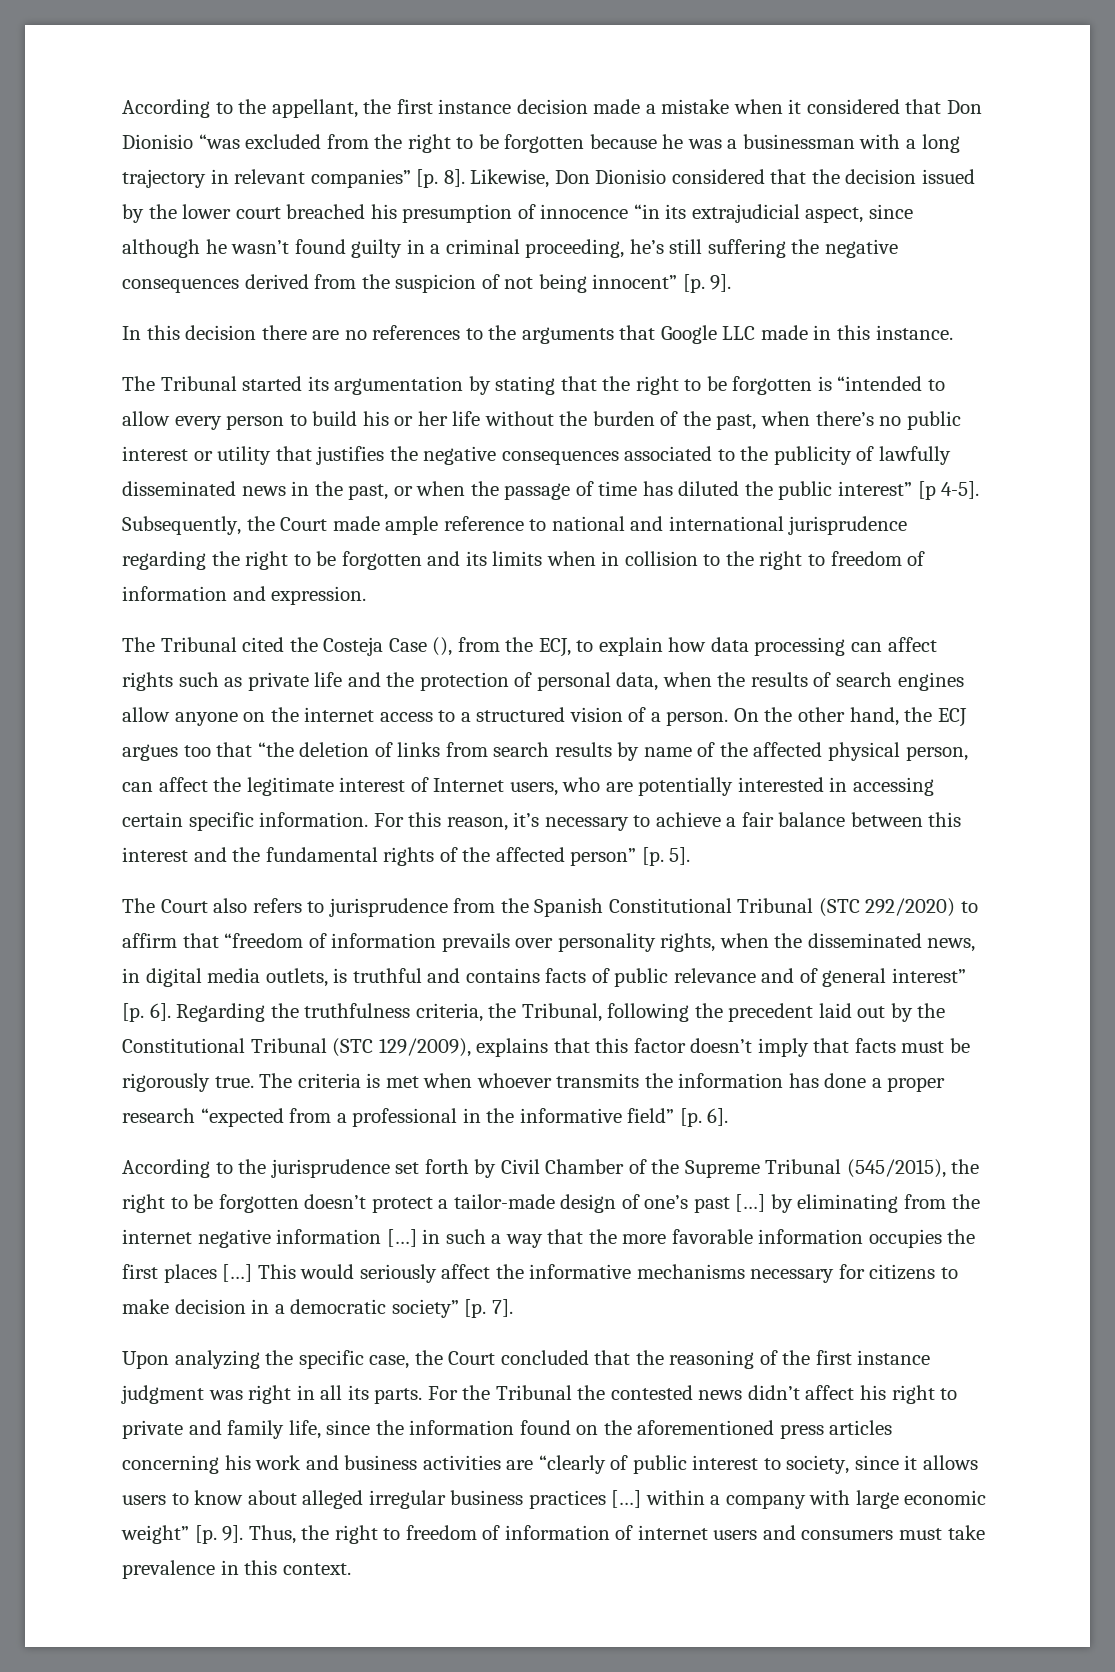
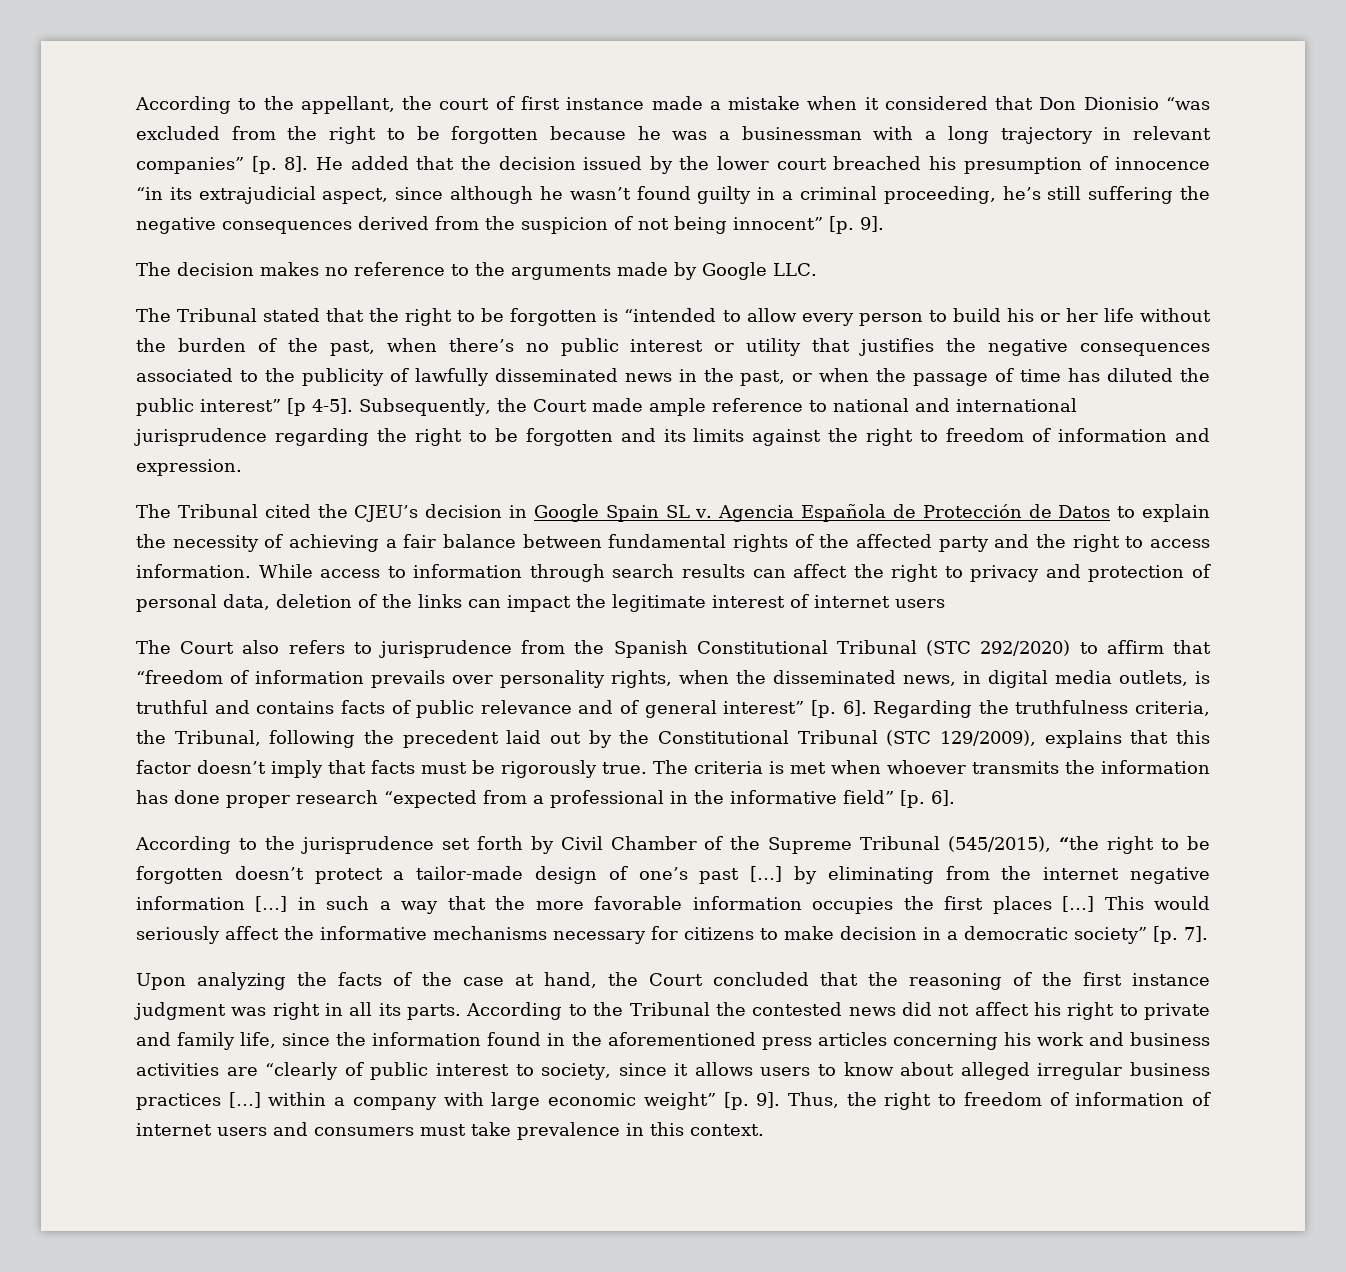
- According to the appellant, the first instance decision made a mistake when it considered that Don Dionisio “was excluded from the right to be forgotten because he was a businessman with a long trajectory in relevant companies” [p. 8].
+ According to the appellant, the court of first instance made a mistake when it considered that Don Dionisio “was excluded from the right to be forgotten because he was a businessman with a long trajectory in relevant companies” [p. 8].
- Likewise, Don Dionisio considered that the decision issued by the lower court breached his presumption of innocence “in its extrajudicial aspect, since although he wasn’t found guilty in a criminal proceeding, he’s still suffering the negative consequences derived from the suspicion of not being innocent” [p. 9].
+ He added that the decision issued by the lower court breached his presumption of innocence “in its extrajudicial aspect, since although he wasn’t found guilty in a criminal proceeding, he’s still suffering the negative consequences derived from the suspicion of not being innocent” [p. 9].
- In this decision there are no references to the arguments that Google LLC made in this instance.
- The Tribunal started its argumentation by stating that the right to be forgotten is “intended to allow every person to build his or her life without the burden of the past, when there’s no public interest or utility that justifies the negative consequences associated to the publicity of lawfully disseminated news in the past, or when the passage of time has diluted the public interest” [p 4-5].
+ The decision makes no reference to the arguments made by Google LLC.
+ The Tribunal stated that the right to be forgotten is “intended to allow every person to build his or her life without the burden of the past, when there’s no public interest or utility that justifies the negative consequences associated to the publicity of lawfully disseminated news in the past, or when the passage of time has diluted the public interest” [p 4-5].
- Subsequently, the Court made ample reference to national and international jurisprudence regarding the right to be forgotten and its limits when in collision to the right to freedom of information and expression.
+ Subsequently, the Court made ample reference to national and international jurisprudence regarding the right to be forgotten and its limits against the right to freedom of information and expression.
- The Tribunal cited the Costeja Case (), from the ECJ, to explain how data processing can affect rights such as private life and the protection of personal data, when the results of search engines allow anyone on the internet access to a structured vision of a person. On the other hand, the ECJ argues too that “the deletion of links from search results by name of the affected physical person, can affect the legitimate interest of Internet users, who are potentially interested in accessing certain specific information. For this reason, it’s necessary to achieve a fair balance between this interest and the fundamental rights of the affected person” [p. 5].
+ The Tribunal cited the CJEU’s decision in Google Spain SL v. Agencia Española de Protección de Datos to explain the necessity of achieving a fair balance between fundamental rights of the affected party and the right to access information. While access to information through search results can affect the right to privacy and protection of personal data, deletion of the links can impact the legitimate interest of internet users
- The criteria is met when whoever transmits the information has done a proper research “expected from a professional in the informative field” [p. 6].
+ The criteria is met when whoever transmits the information has done proper research “expected from a professional in the informative field” [p. 6].
- According to the jurisprudence set forth by Civil Chamber of the Supreme Tribunal (545/2015), the right to be forgotten doesn’t protect a tailor-made design of one’s past […] by eliminating from the internet negative information […] in such a way that the more favorable information occupies the first places […]
+ According to the jurisprudence set forth by Civil Chamber of the Supreme Tribunal (545/2015), “the right to be forgotten doesn’t protect a tailor-made design of one’s past […] by eliminating from the internet negative information […] in such a way that the more favorable information occupies the first places […]
- Upon analyzing the specific case, the Court concluded that the reasoning of the first instance judgment was right in all its parts.
+ Upon analyzing the facts of the case at hand, the Court concluded that the reasoning of the first instance judgment was right in all its parts.
- For the Tribunal the contested news didn’t affect his right to private and family life, since the information found on the aforementioned press articles concerning his work and business activities are “clearly of public interest to society, since it allows users to know about alleged irregular business practices […] within a company with large economic weight” [p. 9].
+ According to the Tribunal the contested news did not affect his right to private and family life, since the information found in the aforementioned press articles concerning his work and business activities are “clearly of public interest to society, since it allows users to know about alleged irregular business practices […] within a company with large economic weight” [p. 9].

